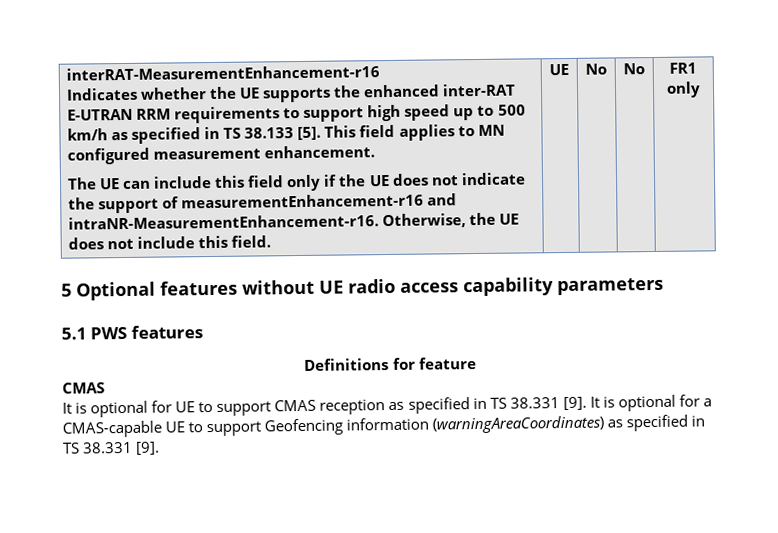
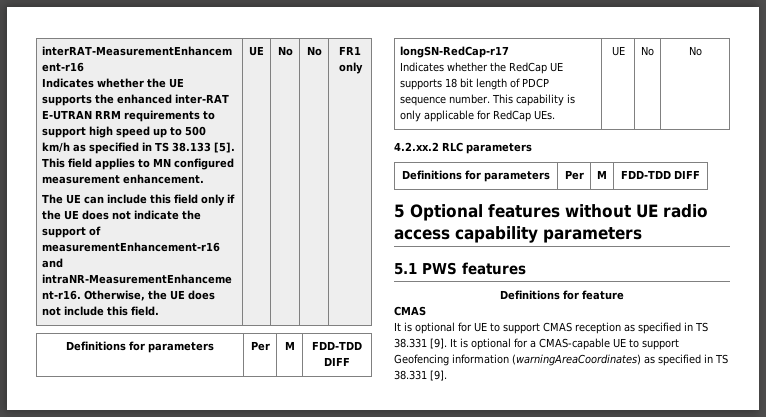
  FR1 only
+ Definitions for parameters | Per | M | FDD-TDD DIFF
+ longSN-RedCap-r17
+ Indicates whether the RedCap UE supports 18 bit length of PDCP sequence number. This capability is only applicable for RedCap UEs. | UE | No | No
+ 4.2.xx.2 RLC parameters
+ Definitions for parameters | Per | M | FDD-TDD DIFF

